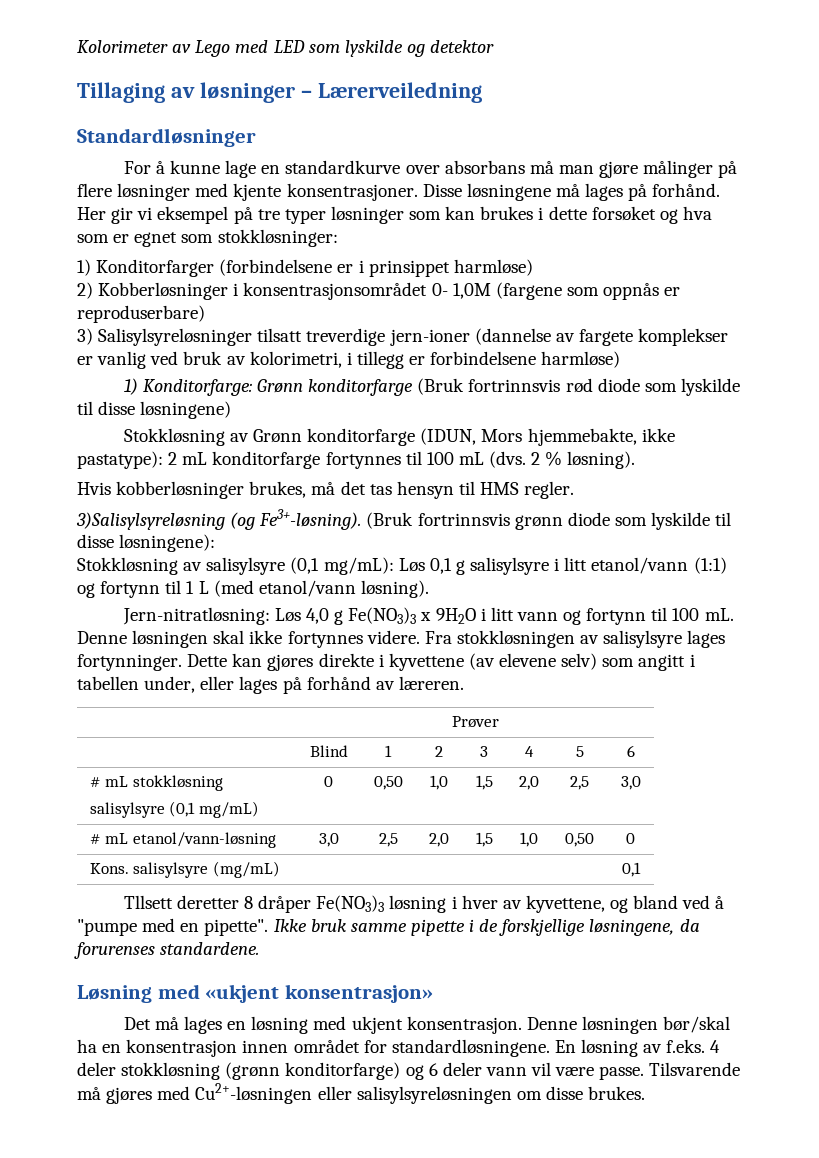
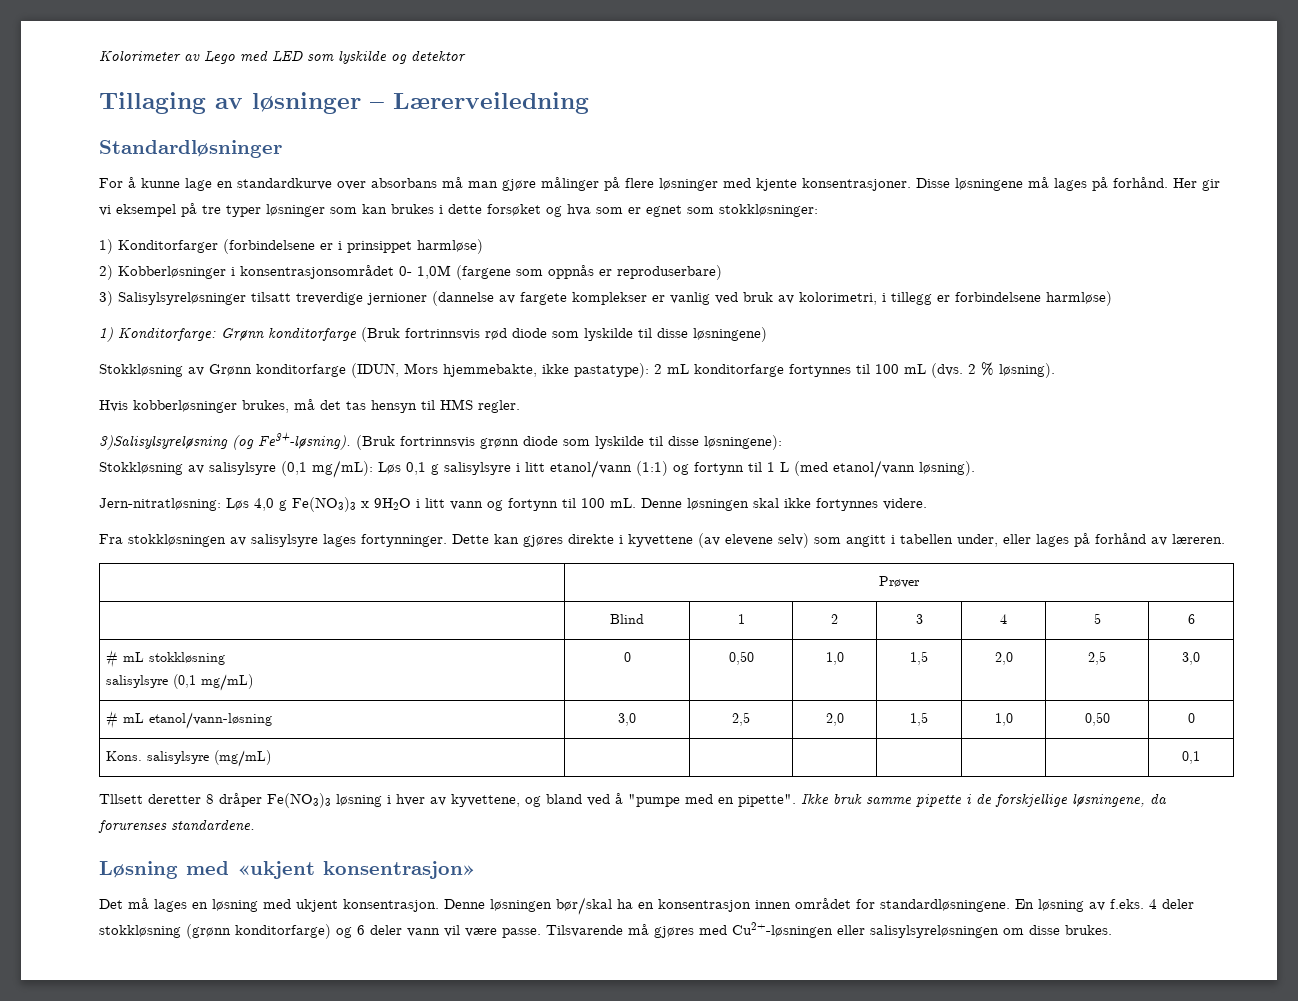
- 3) Salisylsyreløsninger tilsatt treverdige jern-ioner (dannelse av fargete komplekser er vanlig ved bruk av kolorimetri, i tillegg er forbindelsene harmløse)
+ 3) Salisylsyreløsninger tilsatt treverdige jernioner (dannelse av fargete komplekser er vanlig ved bruk av kolorimetri, i tillegg er forbindelsene harmløse)
- Denne løsningen skal ikke fortynnes videre. Fra stokkløsningen av salisylsyre lages fortynninger.
+ Denne løsningen skal ikke fortynnes videre.
+ Fra stokkløsningen av salisylsyre lages fortynninger.

